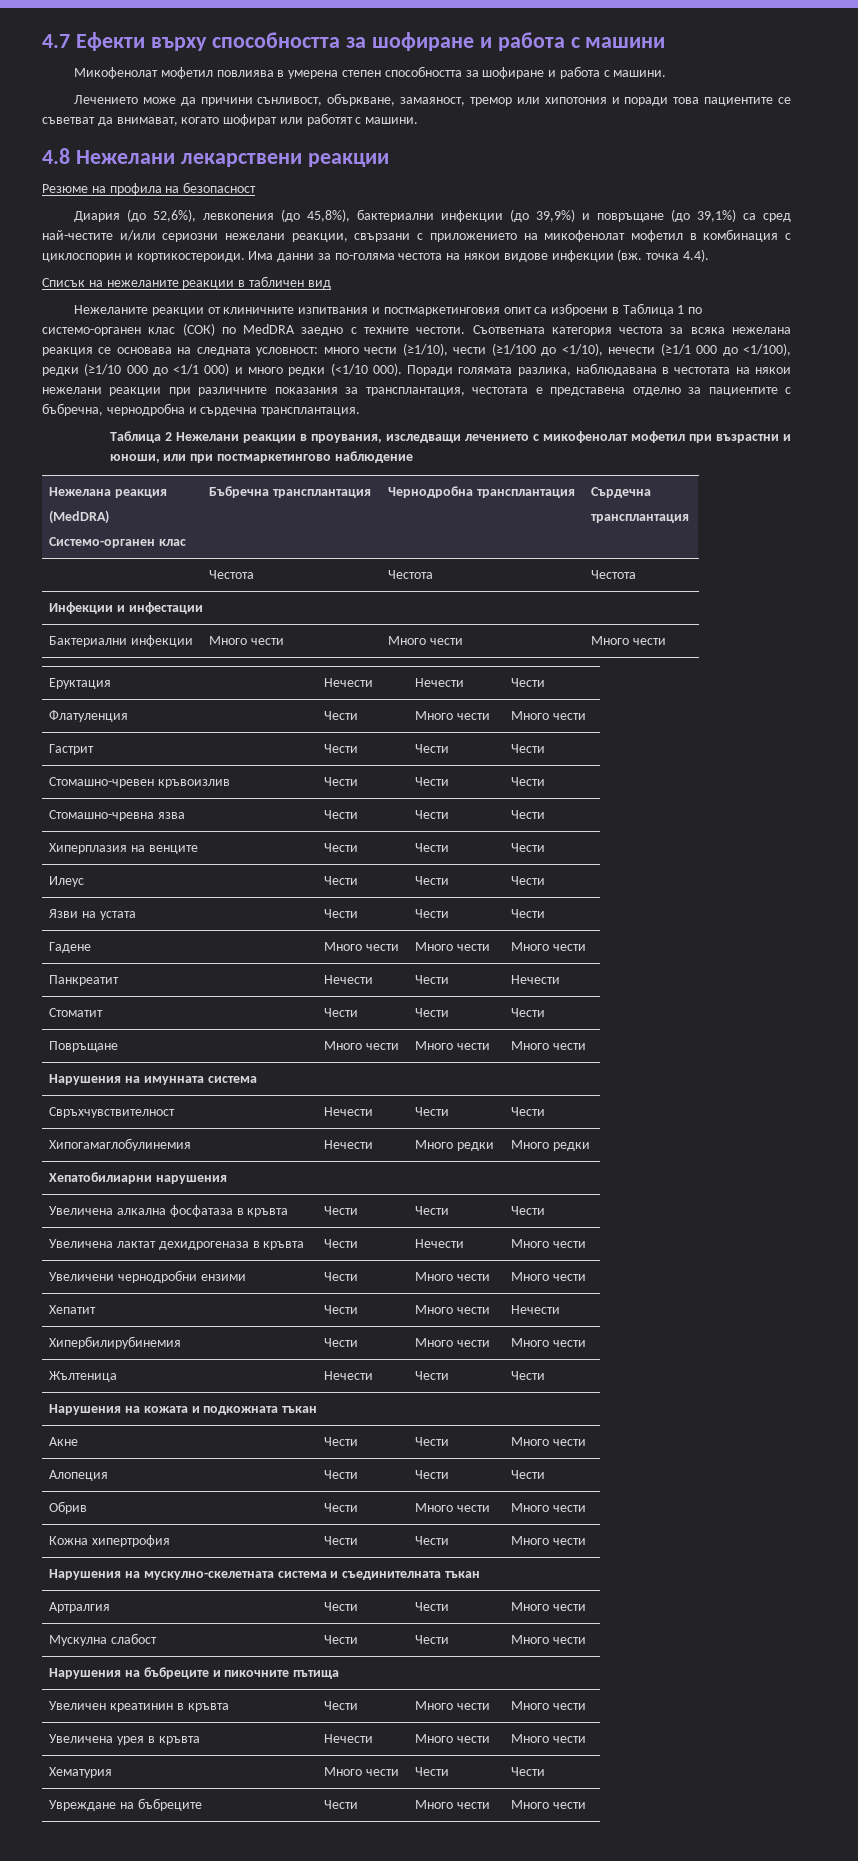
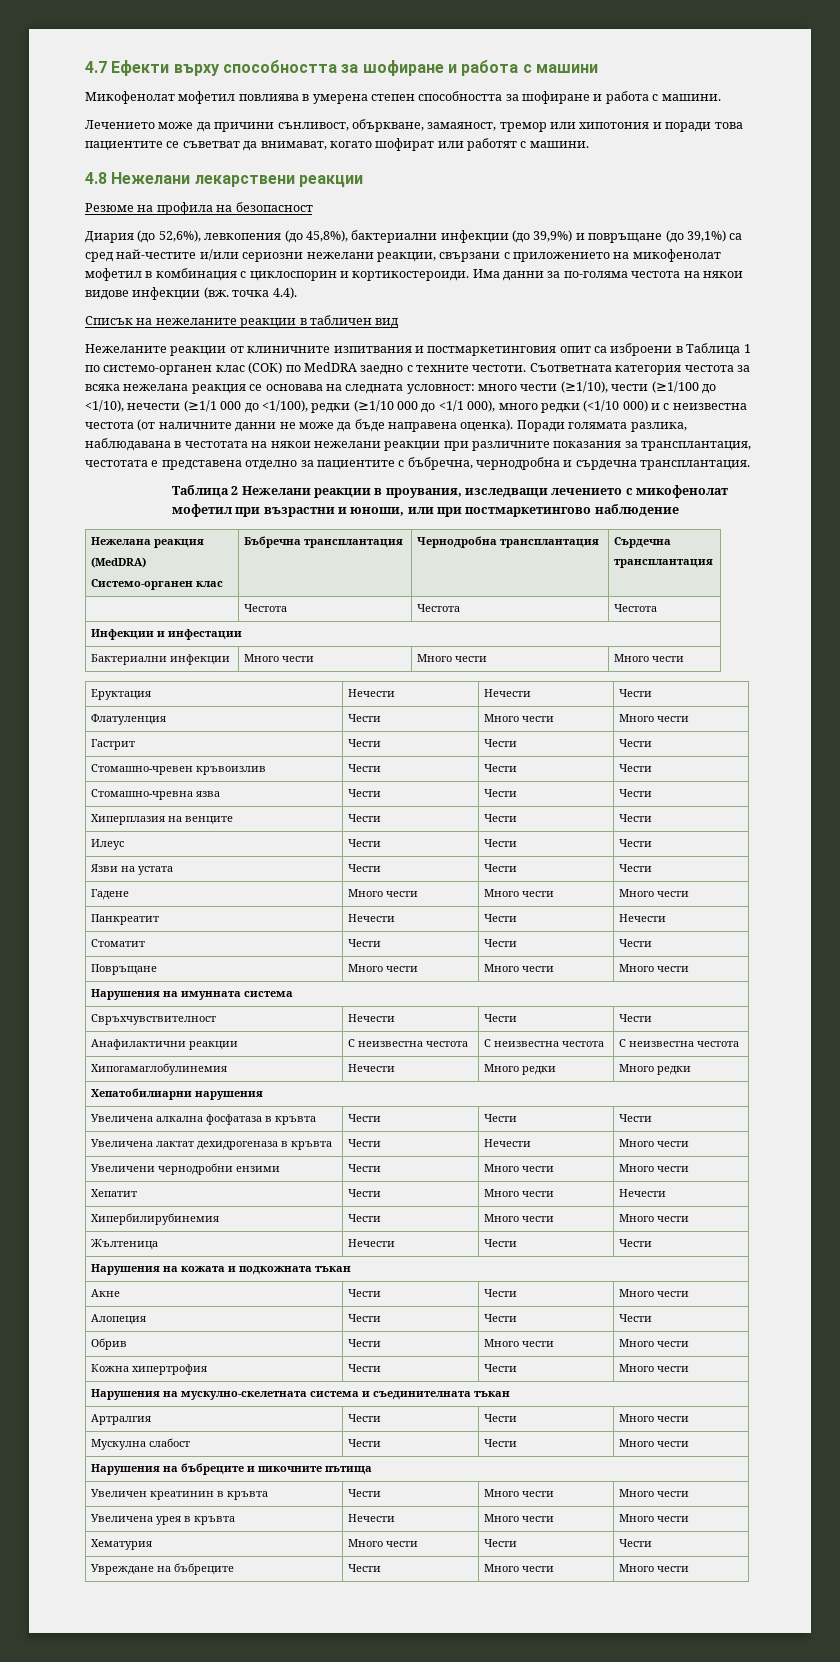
- Съответната категория честота за всяка нежелана реакция се основава на следната условност: много чести (≥1/10), чести (≥1/100 до <1/10), нечести (≥1/1 000 до <1/100), редки (≥1/10 000 до <1/1 000) и много редки (<1/10 000).
+ Съответната категория честота за всяка нежелана реакция се основава на следната условност: много чести (≥1/10), чести (≥1/100 до <1/10), нечести (≥1/1 000 до <1/100), редки (≥1/10 000 до <1/1 000), много редки (<1/10 000) и с неизвестна честота (от наличните данни не може да бъде направена оценка).
+ Анафилактични реакции | С неизвестна честота | С неизвестна честота | С неизвестна честота

